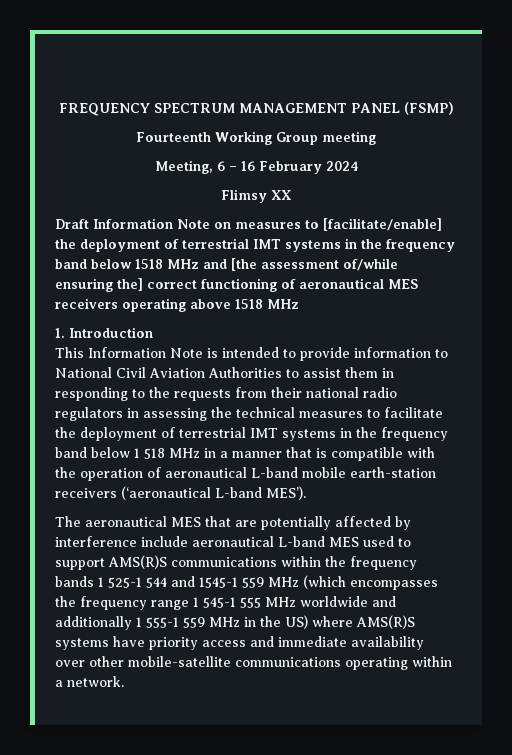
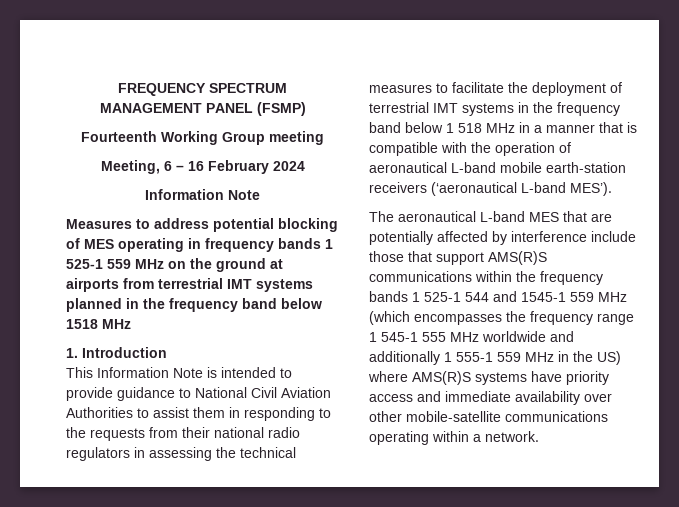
  Meeting, 6 – 16 February 2024
- Flimsy XX
- Draft Information Note on measures to [facilitate/enable] the deployment of terrestrial IMT systems in the frequency band below 1518 MHz and [the assessment of/while ensuring the] correct functioning of aeronautical MES receivers operating above 1518 MHz
+ Information Note
+ Measures to address potential blocking of MES operating in frequency bands 1 525-1 559 MHz on the ground at airports from terrestrial IMT systems planned in the frequency band below 1518 MHz
- This Information Note is intended to provide information to National Civil Aviation Authorities to assist them in responding to the requests from their national radio regulators in assessing the technical measures to facilitate the deployment of terrestrial IMT systems in the frequency band below 1 518 MHz in a manner that is compatible with the operation of aeronautical L-band mobile earth-station receivers (‘aeronautical L-band MES’).
+ This Information Note is intended to provide guidance to National Civil Aviation Authorities to assist them in responding to the requests from their national radio regulators in assessing the technical measures to facilitate the deployment of terrestrial IMT systems in the frequency band below 1 518 MHz in a manner that is compatible with the operation of aeronautical L-band mobile earth-station receivers (‘aeronautical L-band MES’).
- The aeronautical MES that are potentially affected by interference include aeronautical L-band MES used to support AMS(R)S communications within the frequency bands 1 525-1 544 and 1545-1 559 MHz (which encompasses the frequency range 1 545-1 555 MHz worldwide and additionally 1 555-1 559 MHz in the US) where AMS(R)S systems have priority access and immediate availability over other mobile-satellite communications operating within a network.
+ The aeronautical L-band MES that are potentially affected by interference include those that support AMS(R)S communications within the frequency bands 1 525-1 544 and 1545-1 559 MHz (which encompasses the frequency range 1 545-1 555 MHz worldwide and additionally 1 555-1 559 MHz in the US) where AMS(R)S systems have priority access and immediate availability over other mobile-satellite communications operating within a network.

